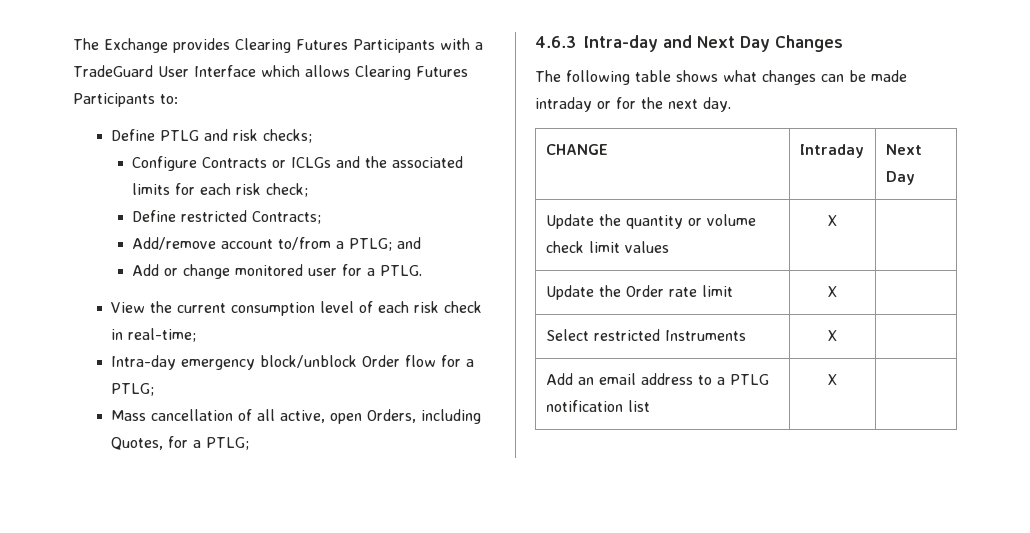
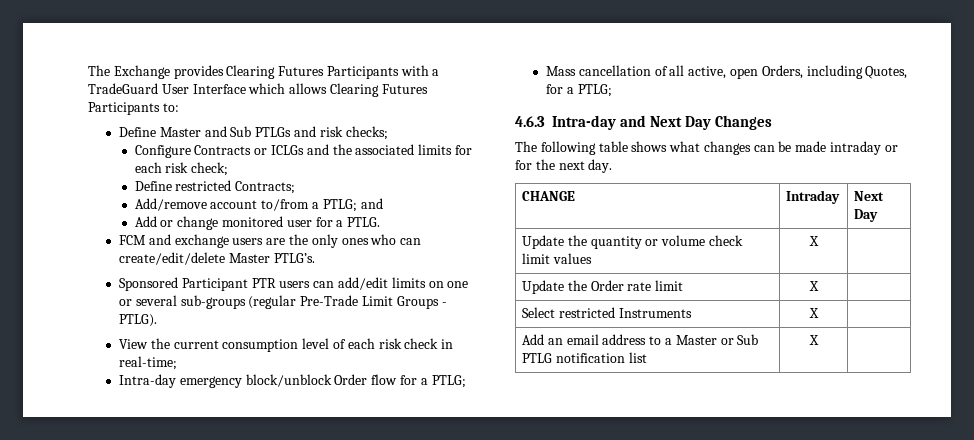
- Define PTLG and risk checks;
+ Define Master and Sub PTLGs and risk checks;
+ FCM and exchange users are the only ones who can create/edit/delete Master PTLG’s.
+ Sponsored Participant PTR users can add/edit limits on one or several sub-groups (regular Pre-Trade Limit Groups - PTLG).
- Add an email address to a PTLG notification list | X |
+ Add an email address to a Master or Sub PTLG notification list | X |

